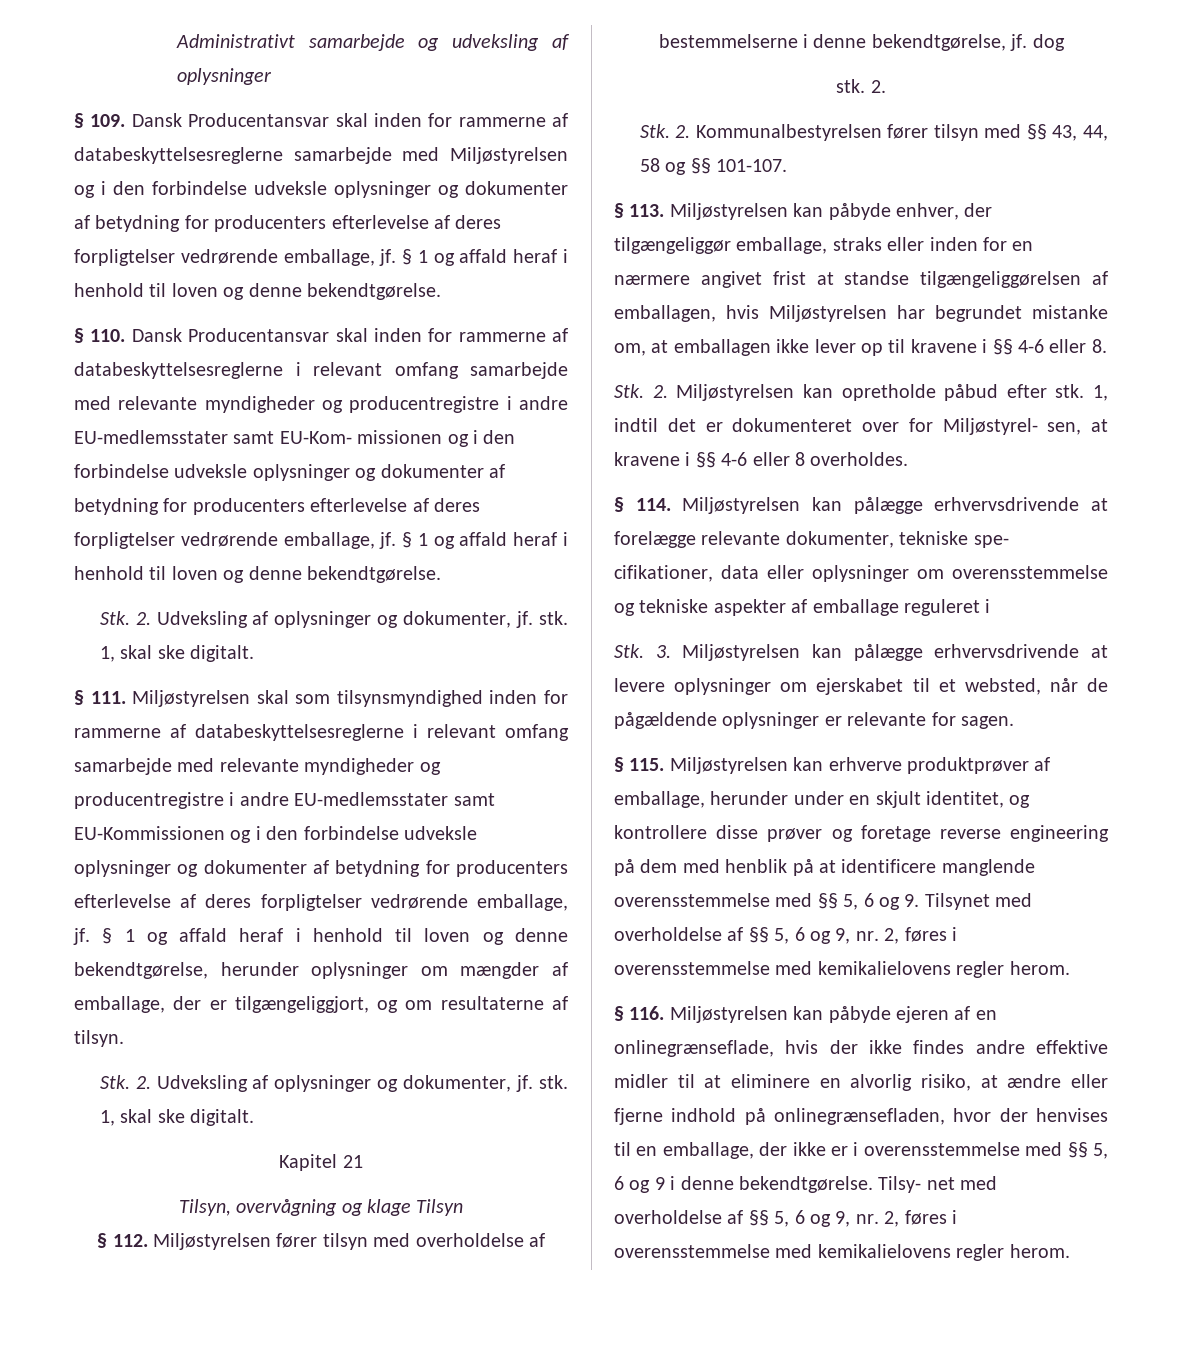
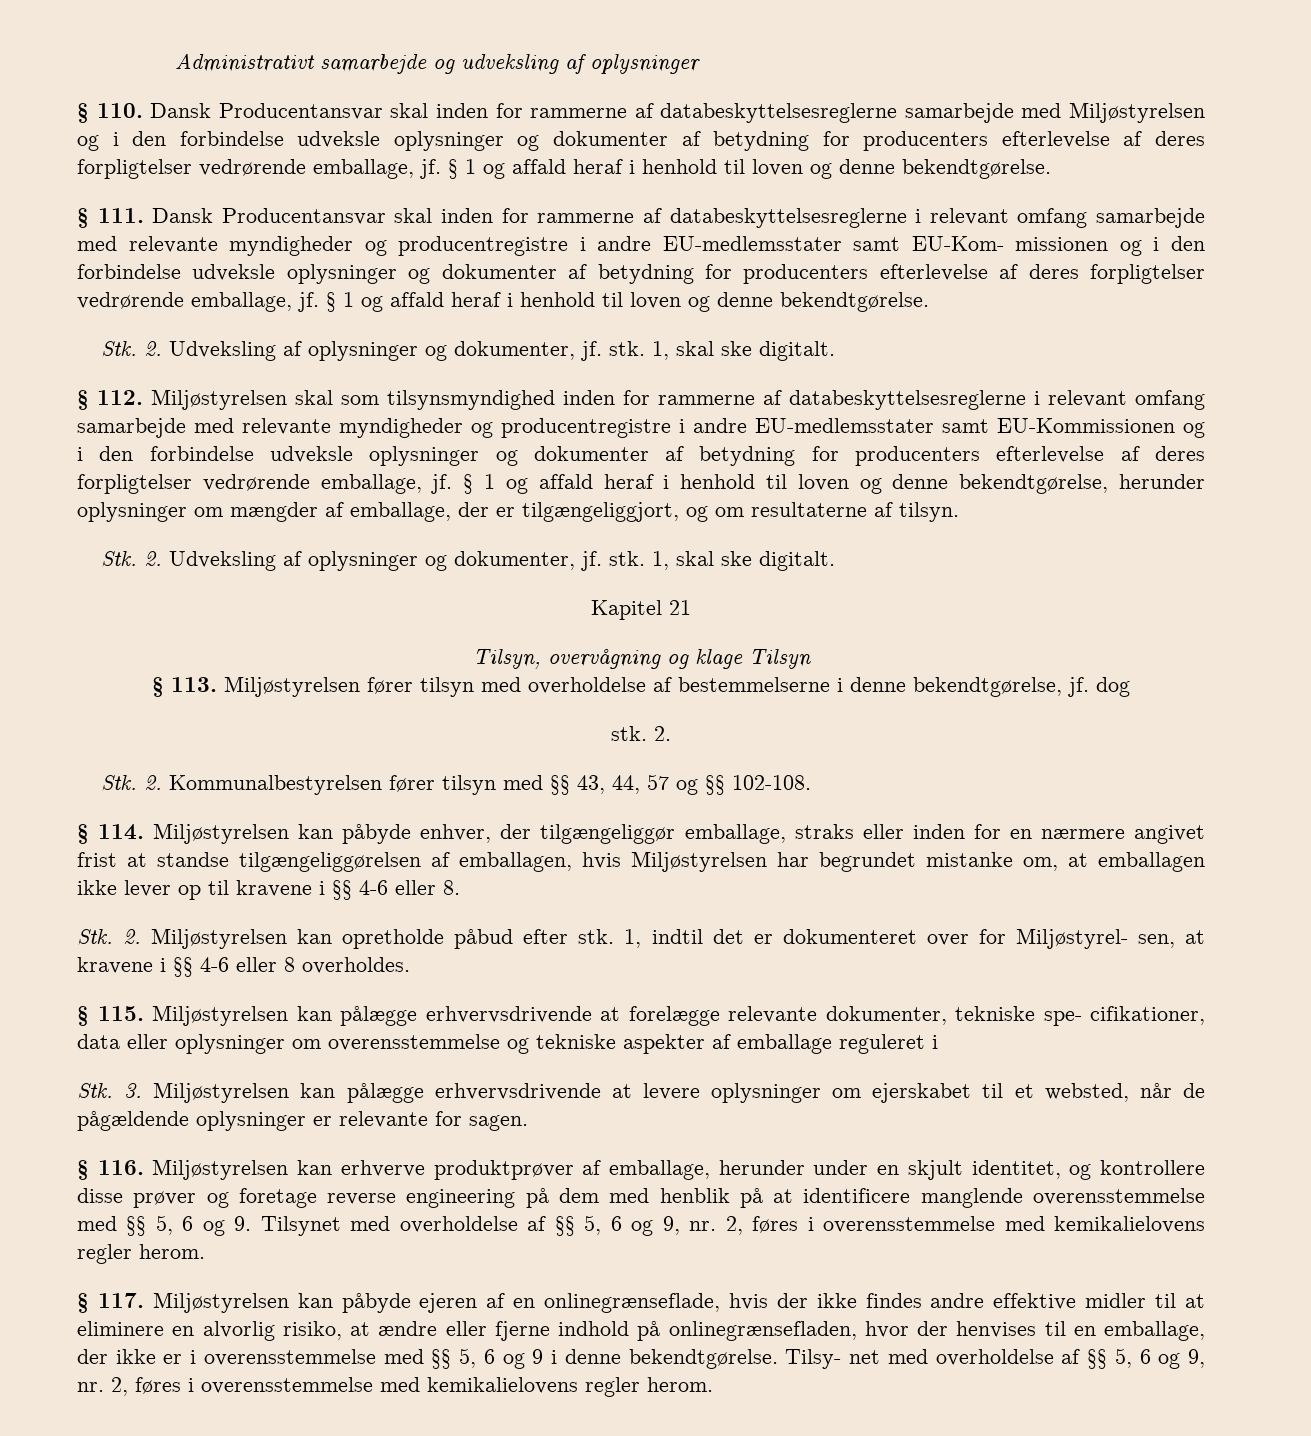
- § 109. Dansk Producentansvar skal inden for rammerne af databeskyttelsesreglerne samarbejde med Miljøstyrelsen og i den forbindelse udveksle oplysninger og dokumenter af betydning for producenters efterlevelse af deres forpligtelser vedrørende emballage, jf.
+ § 110. Dansk Producentansvar skal inden for rammerne af databeskyttelsesreglerne samarbejde med Miljøstyrelsen og i den forbindelse udveksle oplysninger og dokumenter af betydning for producenters efterlevelse af deres forpligtelser vedrørende emballage, jf.
- § 110. Dansk Producentansvar skal inden for rammerne af databeskyttelsesreglerne i relevant omfang samarbejde med relevante myndigheder og producentregistre i andre EU-medlemsstater samt EU-Kom- missionen og i den forbindelse udveksle oplysninger og dokumenter af betydning for producenters efterlevelse af deres forpligtelser vedrørende emballage, jf.
+ § 111. Dansk Producentansvar skal inden for rammerne af databeskyttelsesreglerne i relevant omfang samarbejde med relevante myndigheder og producentregistre i andre EU-medlemsstater samt EU-Kom- missionen og i den forbindelse udveksle oplysninger og dokumenter af betydning for producenters efterlevelse af deres forpligtelser vedrørende emballage, jf.
- § 111. Miljøstyrelsen skal som tilsynsmyndighed inden for rammerne af databeskyttelsesreglerne i relevant omfang samarbejde med relevante myndigheder og producentregistre i andre EU-medlemsstater samt EU-Kommissionen og i den forbindelse udveksle oplysninger og dokumenter af betydning for producenters efterlevelse af deres forpligtelser vedrørende emballage, jf.
+ § 112. Miljøstyrelsen skal som tilsynsmyndighed inden for rammerne af databeskyttelsesreglerne i relevant omfang samarbejde med relevante myndigheder og producentregistre i andre EU-medlemsstater samt EU-Kommissionen og i den forbindelse udveksle oplysninger og dokumenter af betydning for producenters efterlevelse af deres forpligtelser vedrørende emballage, jf.
- § 112. Miljøstyrelsen fører tilsyn med overholdelse af bestemmelserne i denne bekendtgørelse, jf. dog
+ § 113. Miljøstyrelsen fører tilsyn med overholdelse af bestemmelserne i denne bekendtgørelse, jf. dog
- Stk. 2. Kommunalbestyrelsen fører tilsyn med §§ 43, 44, 58 og §§ 101-107.
- § 113. Miljøstyrelsen kan påbyde enhver, der tilgængeliggør emballage, straks eller inden for en nærmere angivet frist at standse tilgængeliggørelsen af emballagen, hvis Miljøstyrelsen har begrundet mistanke om, at emballagen ikke lever op til kravene i §§ 4-6 eller 8.
+ Stk. 2. Kommunalbestyrelsen fører tilsyn med §§ 43, 44, 57 og §§ 102-108.
+ § 114. Miljøstyrelsen kan påbyde enhver, der tilgængeliggør emballage, straks eller inden for en nærmere angivet frist at standse tilgængeliggørelsen af emballagen, hvis Miljøstyrelsen har begrundet mistanke om, at emballagen ikke lever op til kravene i §§ 4-6 eller 8.
- § 114. Miljøstyrelsen kan pålægge erhvervsdrivende at forelægge relevante dokumenter, tekniske spe- cifikationer, data eller oplysninger om overensstemmelse og tekniske aspekter af emballage reguleret i
+ § 115. Miljøstyrelsen kan pålægge erhvervsdrivende at forelægge relevante dokumenter, tekniske spe- cifikationer, data eller oplysninger om overensstemmelse og tekniske aspekter af emballage reguleret i
- § 115. Miljøstyrelsen kan erhverve produktprøver af emballage, herunder under en skjult identitet, og kontrollere disse prøver og foretage reverse engineering på dem med henblik på at identificere manglende overensstemmelse med §§ 5, 6 og 9. Tilsynet med overholdelse af §§ 5, 6 og 9, nr. 2, føres i overensstemmelse med kemikalielovens regler herom.
+ § 116. Miljøstyrelsen kan erhverve produktprøver af emballage, herunder under en skjult identitet, og kontrollere disse prøver og foretage reverse engineering på dem med henblik på at identificere manglende overensstemmelse med §§ 5, 6 og 9. Tilsynet med overholdelse af §§ 5, 6 og 9, nr. 2, føres i overensstemmelse med kemikalielovens regler herom.
- § 116. Miljøstyrelsen kan påbyde ejeren af en onlinegrænseflade, hvis der ikke findes andre effektive midler til at eliminere en alvorlig risiko, at ændre eller fjerne indhold på onlinegrænsefladen, hvor der henvises til en emballage, der ikke er i overensstemmelse med §§ 5, 6 og 9 i denne bekendtgørelse.
+ § 117. Miljøstyrelsen kan påbyde ejeren af en onlinegrænseflade, hvis der ikke findes andre effektive midler til at eliminere en alvorlig risiko, at ændre eller fjerne indhold på onlinegrænsefladen, hvor der henvises til en emballage, der ikke er i overensstemmelse med §§ 5, 6 og 9 i denne bekendtgørelse.

